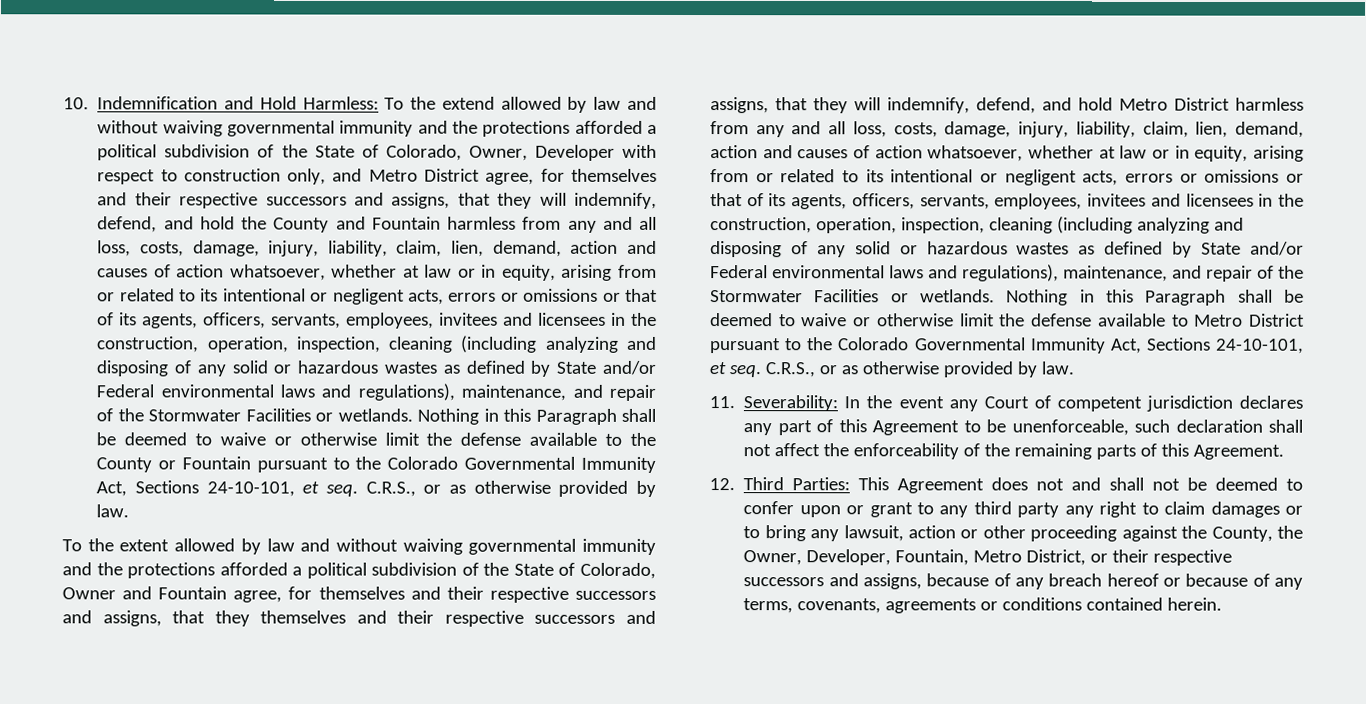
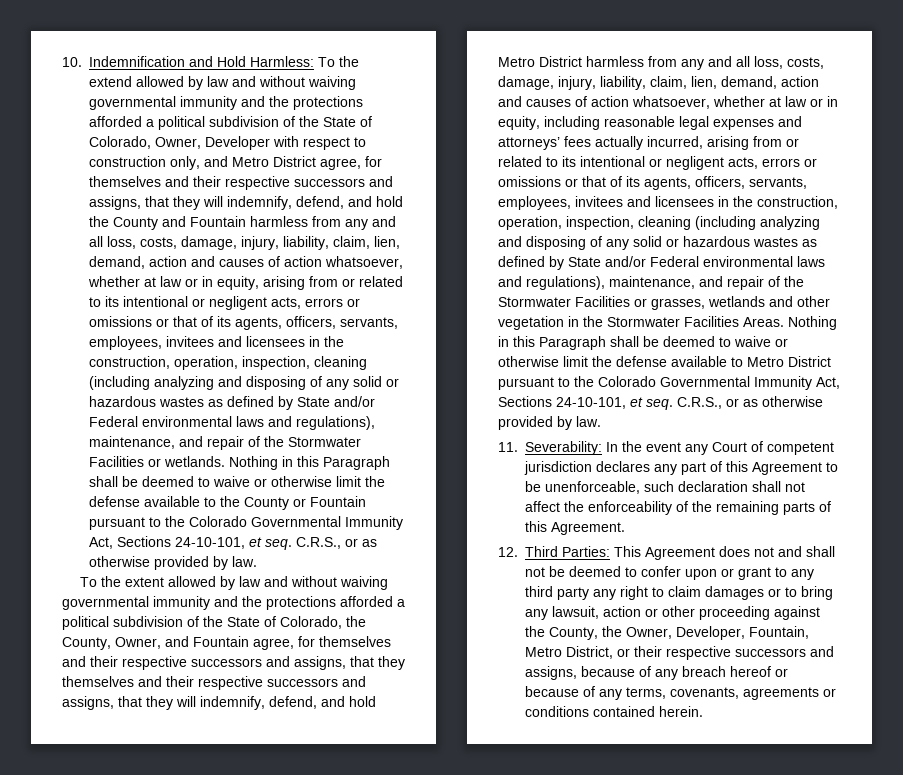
- To the extent allowed by law and without waiving governmental immunity and the protections afforded a political subdivision of the State of Colorado, Owner and Fountain agree, for themselves and their respective successors and assigns, that they themselves and their respective successors and assigns, that they will indemnify, defend, and hold Metro District harmless from any and all loss, costs, damage, injury, liability, claim, lien, demand, action and causes of action whatsoever, whether at law or in equity, arising from or related to its intentional or negligent acts, errors or omissions or that of its agents, officers, servants, employees, invitees and licensees in the construction, operation, inspection, cleaning (including analyzing and disposing of any solid or hazardous wastes as defined by State and/or Federal environmental laws and regulations), maintenance, and repair of the Stormwater Facilities or wetlands.
+ To the extent allowed by law and without waiving governmental immunity and the protections afforded a political subdivision of the State of Colorado, the County, Owner, and Fountain agree, for themselves and their respective successors and assigns, that they themselves and their respective successors and assigns, that they will indemnify, defend, and hold Metro District harmless from any and all loss, costs, damage, injury, liability, claim, lien, demand, action and causes of action whatsoever, whether at law or in equity, including reasonable legal expenses and attorneys’ fees actually incurred, arising from or related to its intentional or negligent acts, errors or omissions or that of its agents, officers, servants, employees, invitees and licensees in the construction, operation, inspection, cleaning (including analyzing and disposing of any solid or hazardous wastes as defined by State and/or Federal environmental laws and regulations), maintenance, and repair of the Stormwater Facilities or grasses, wetlands and other vegetation in the Stormwater Facilities Areas.

